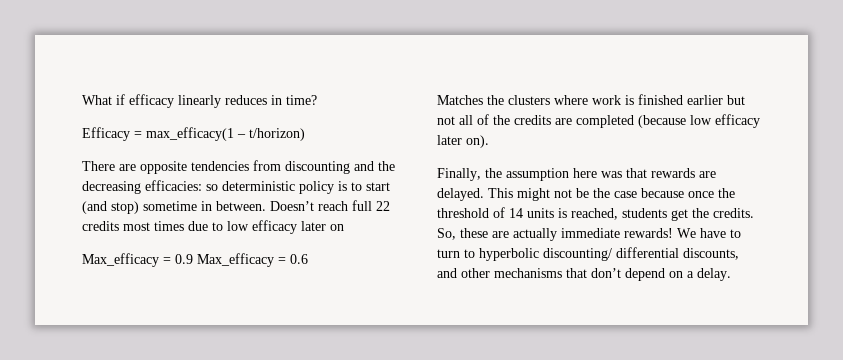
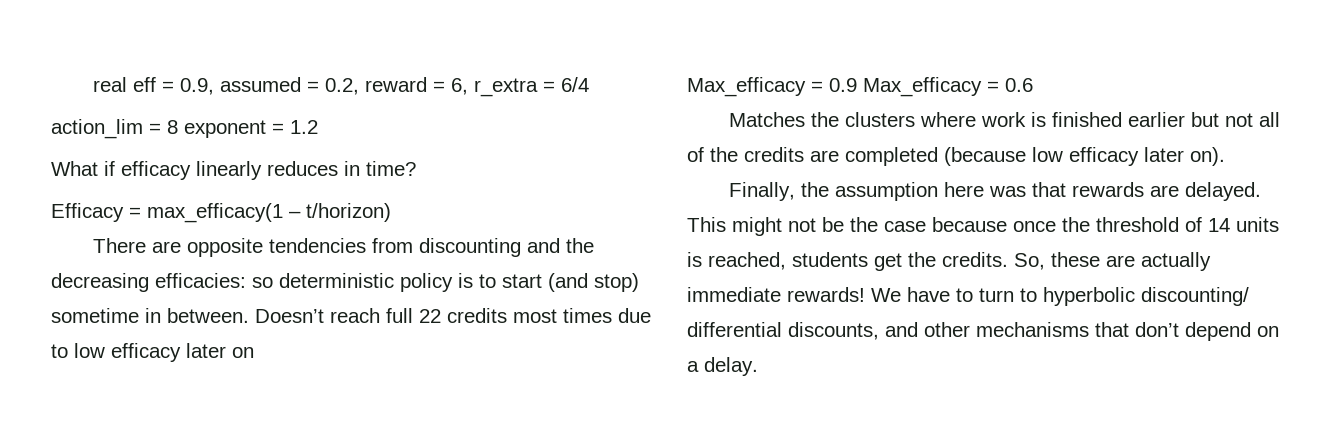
+ real eff = 0.9, assumed = 0.2, reward = 6, r_extra = 6/4
+ action_lim = 8 exponent = 1.2

